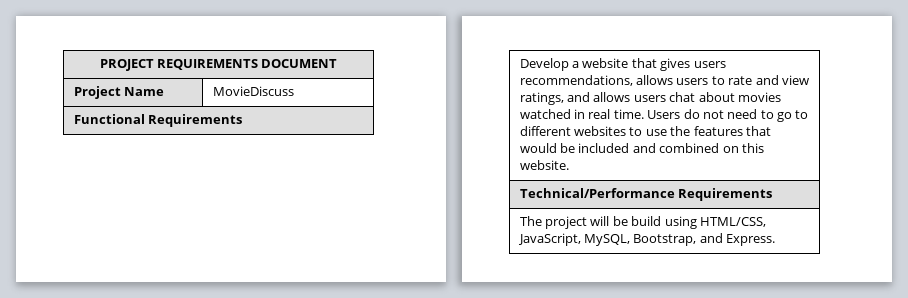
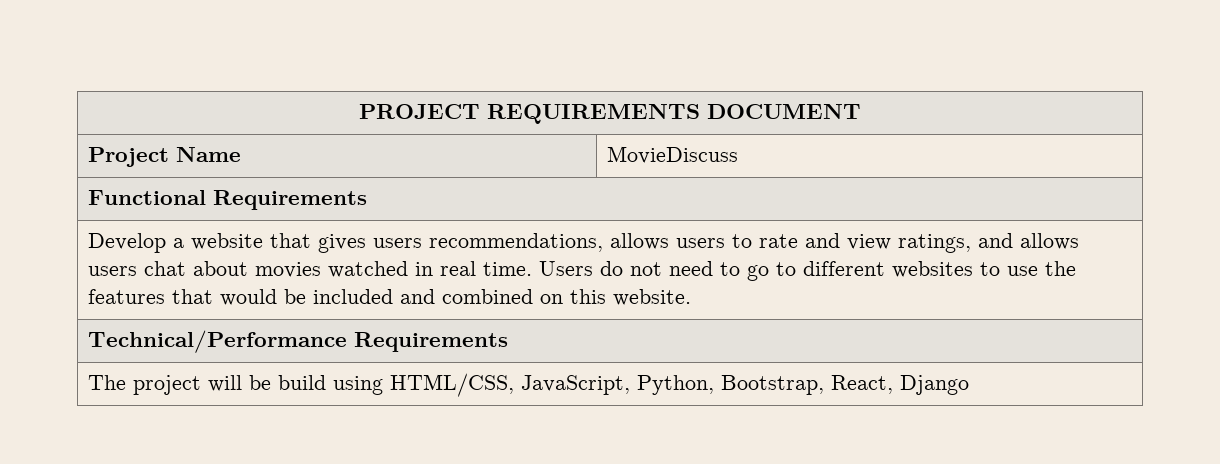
- The project will be build using HTML/CSS, JavaScript, MySQL, Bootstrap, and Express.
+ The project will be build using HTML/CSS, JavaScript, Python, Bootstrap, React, Django

